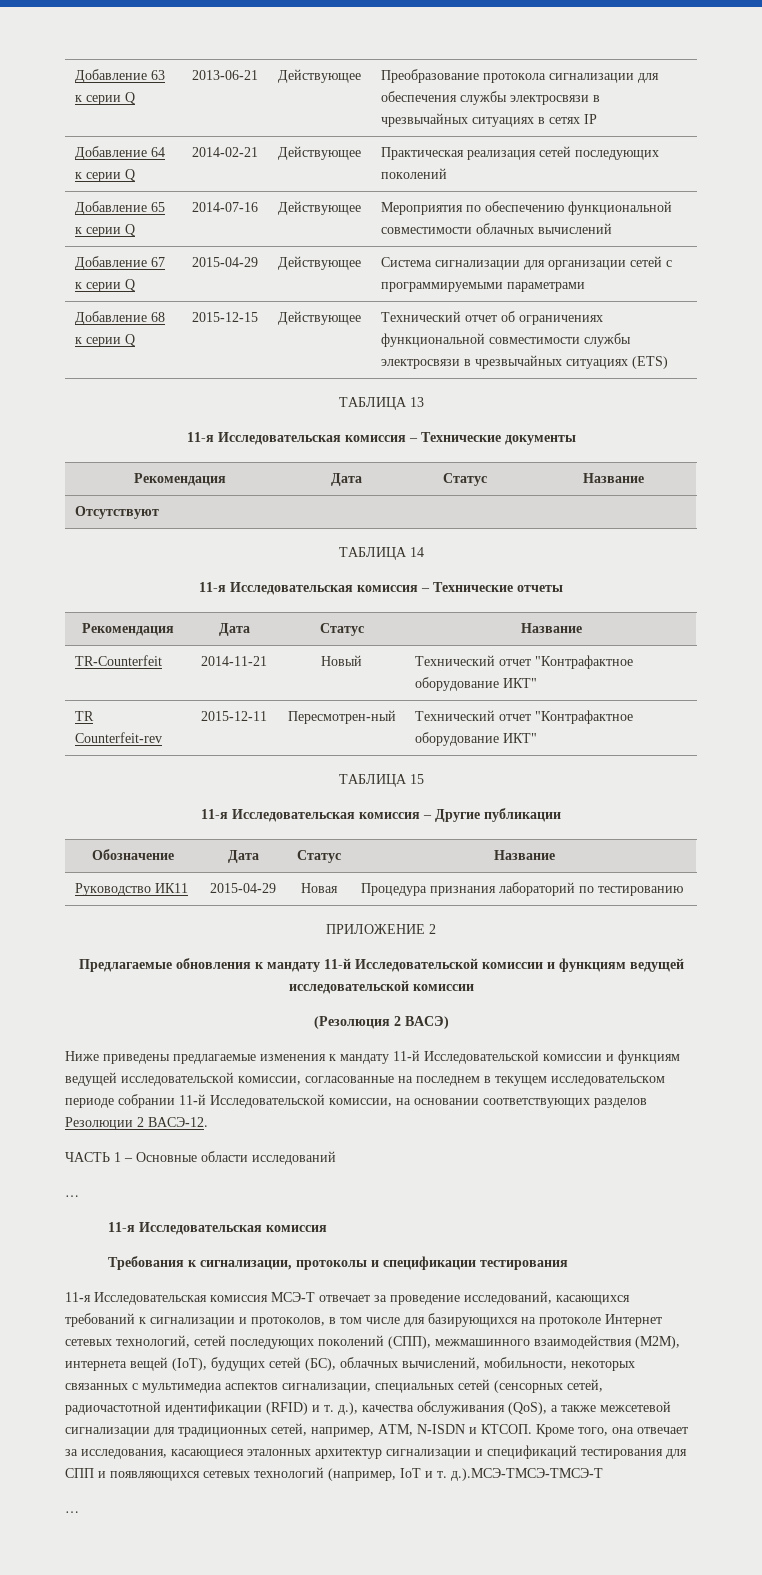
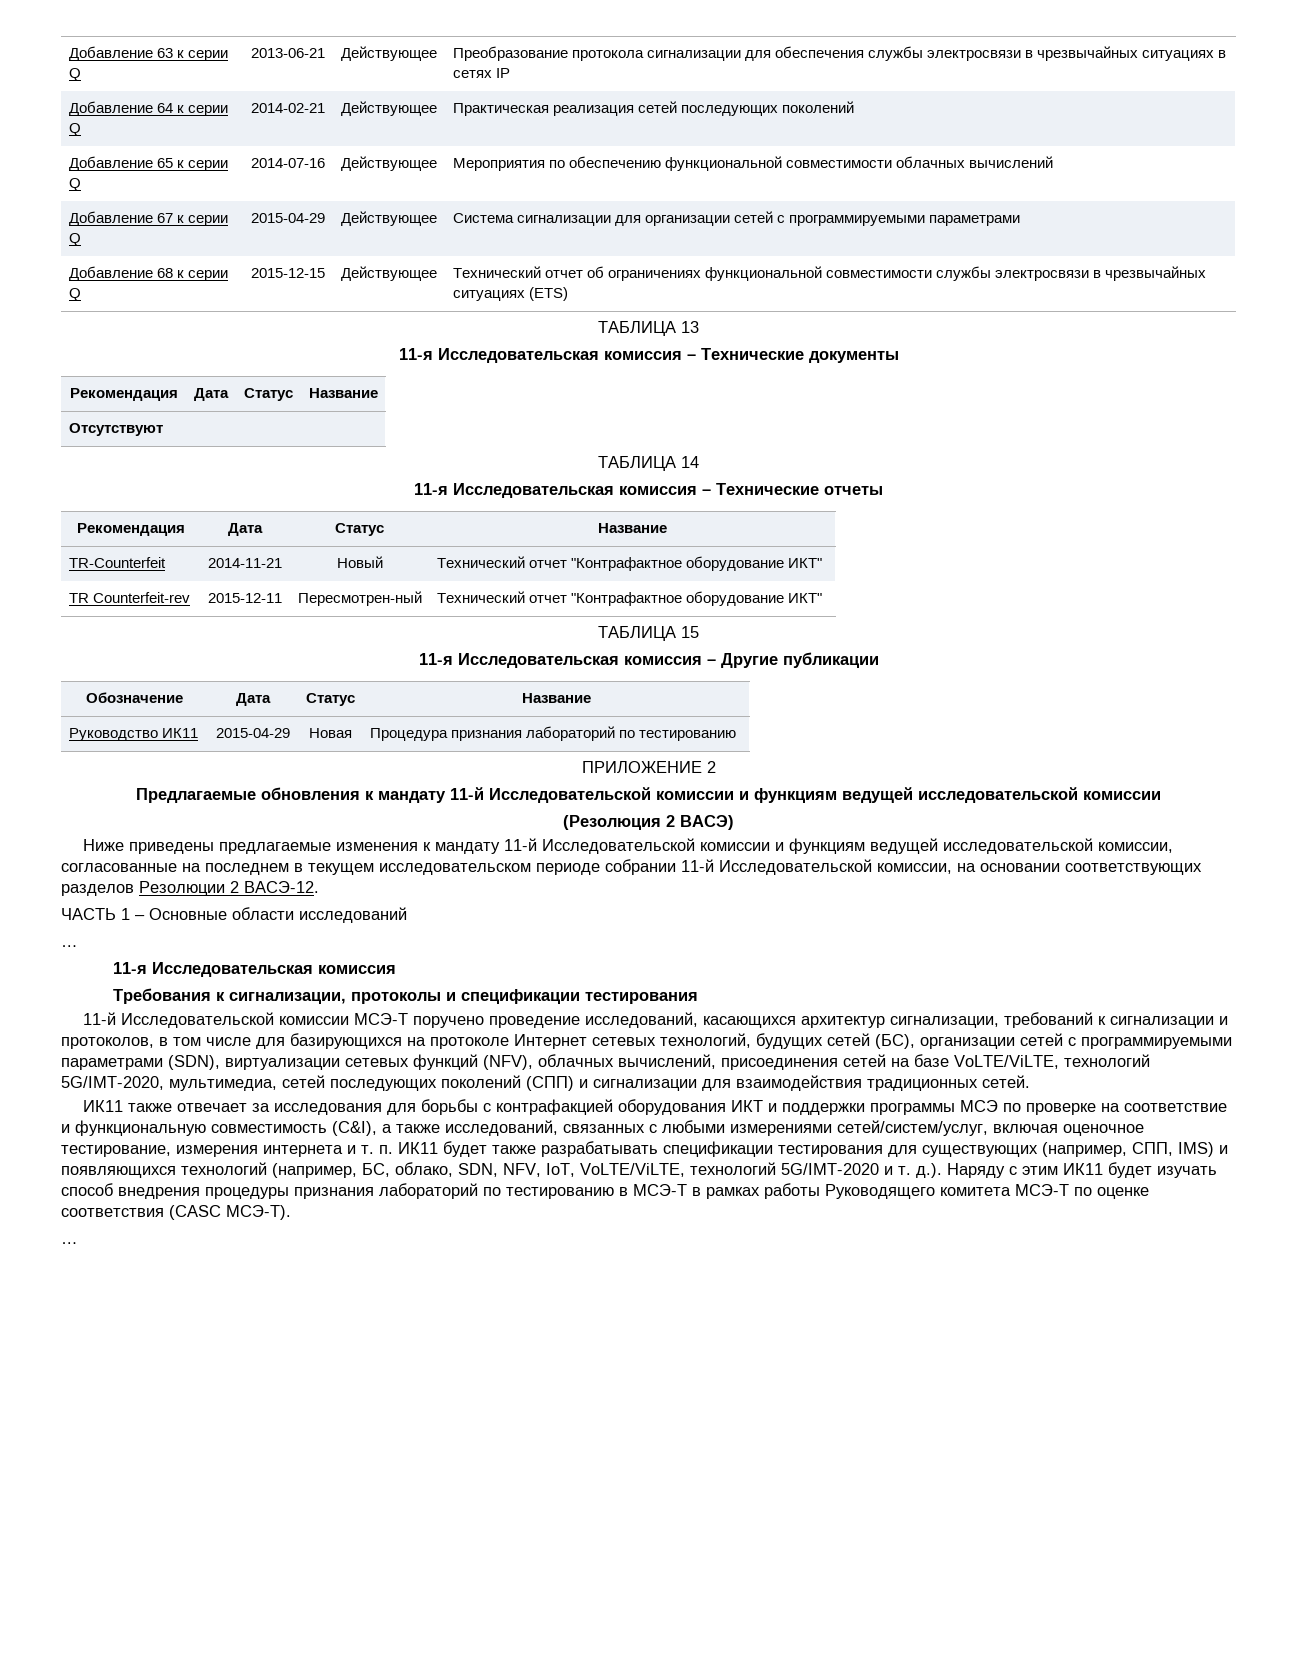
- 11-я Исследовательская комиссия МСЭ-Т отвечает за проведение исследований, касающихся требований к сигнализации и протоколов, в том числе для базирующихся на протоколе Интернет сетевых технологий, сетей последующих поколений (СПП), межмашинного взаимодействия (M2M), интернета вещей (IoT), будущих сетей (БС), облачных вычислений, мобильности, некоторых связанных с мультимедиа аспектов сигнализации, специальных сетей (сенсорных сетей, радиочастотной идентификации (RFID) и т. д.), качества обслуживания (QoS), а также межсетевой сигнализации для традиционных сетей, например, АТМ, N-ISDN и КТСОП. Кроме того, она отвечает за исследования, касающиеся эталонных архитектур сигнализации и спецификаций тестирования для СПП и появляющихся сетевых технологий (например, IoT и т. д.).МСЭ-ТМСЭ-ТМСЭ-Т
+ 11-й Исследовательской комиссии МСЭ-Т поручено проведение исследований, касающихся архитектур сигнализации, требований к сигнализации и протоколов, в том числе для базирующихся на протоколе Интернет сетевых технологий, будущих сетей (БС), организации сетей с программируемыми параметрами (SDN), виртуализации сетевых функций (NFV), облачных вычислений, присоединения сетей на базе VoLTE/ViLTE, технологий 5G/IMT-2020, мультимедиа, сетей последующих поколений (СПП) и сигнализации для взаимодействия традиционных сетей.
+ ИК11 также отвечает за исследования для борьбы с контрафакцией оборудования ИКТ и поддержки программы МСЭ по проверке на соответствие и функциональную совместимость (C&I), а также исследований, связанных с любыми измерениями сетей/систем/услуг, включая оценочное тестирование, измерения интернета и т. п. ИК11 будет также разрабатывать спецификации тестирования для существующих (например, СПП, IMS) и появляющихся технологий (например, БС, облако, SDN, NFV, IoT, VoLTE/ViLTE, технологий 5G/IMT-2020 и т. д.). Наряду с этим ИК11 будет изучать способ внедрения процедуры признания лабораторий по тестированию в МСЭ-Т в рамках работы Руководящего комитета МСЭ-Т по оценке соответствия (CASC МСЭ-Т).

